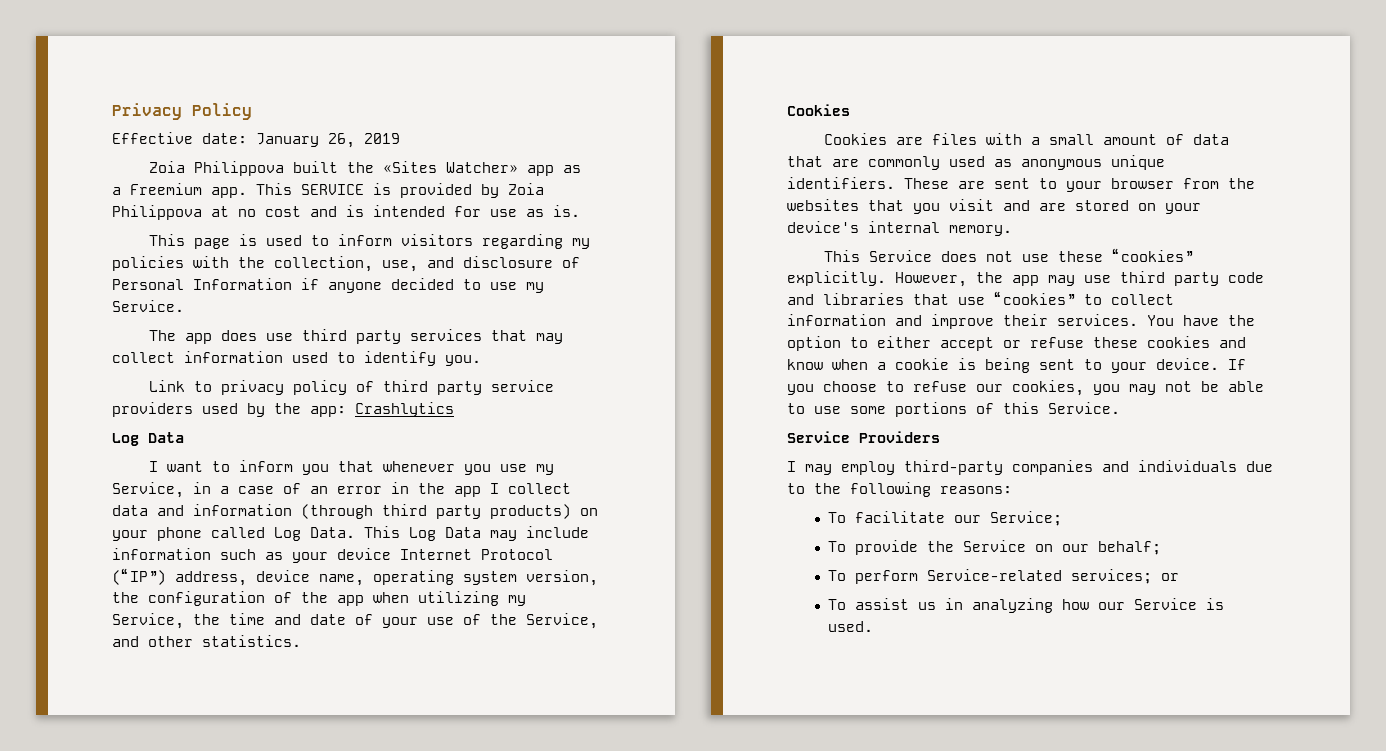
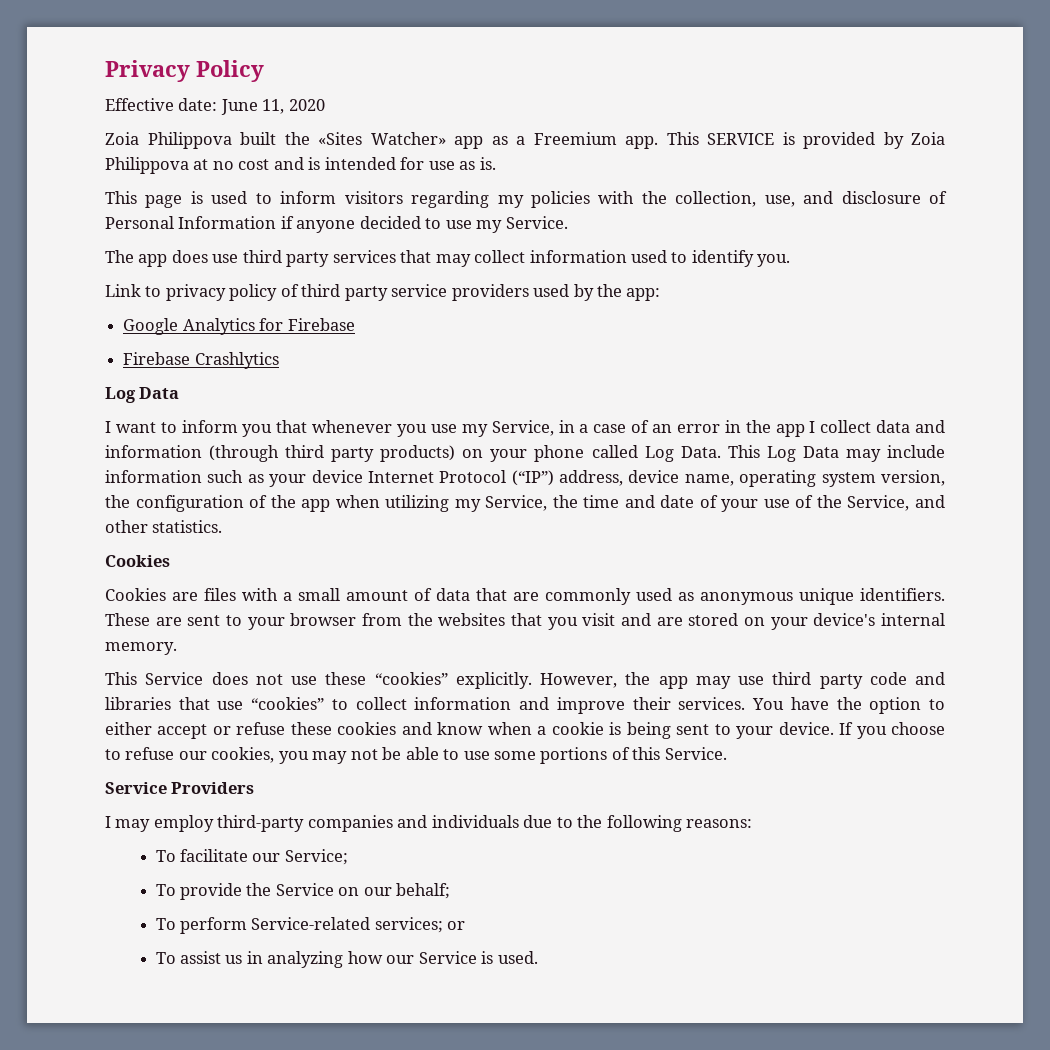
- Effective date: January 26, 2019
+ Effective date: June 11, 2020
- Link to privacy policy of third party service providers used by the app: Crashlytics
+ Link to privacy policy of third party service providers used by the app:
+ Google Analytics for Firebase
+ Firebase Crashlytics

